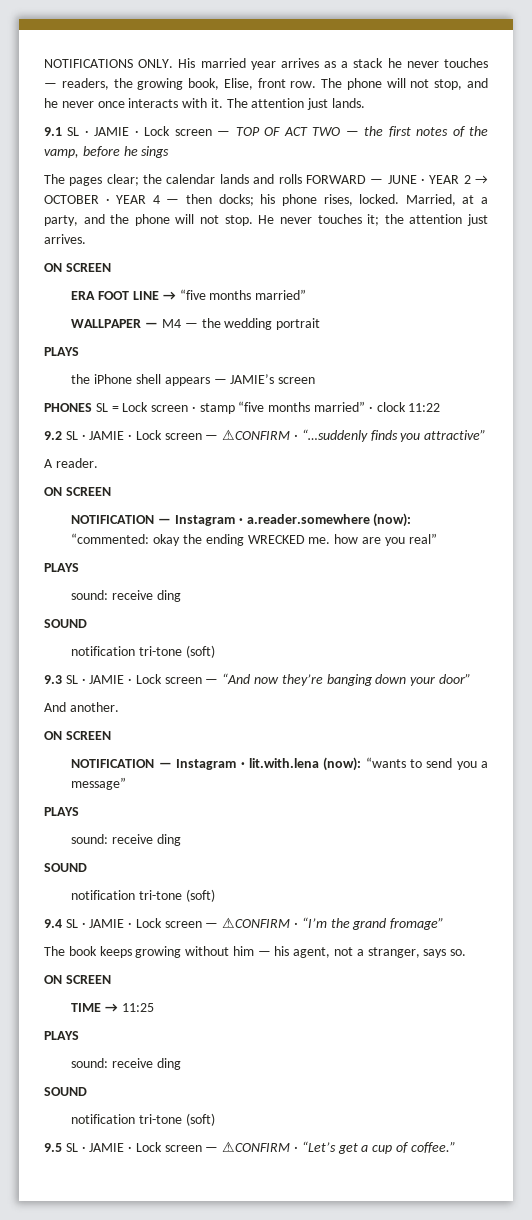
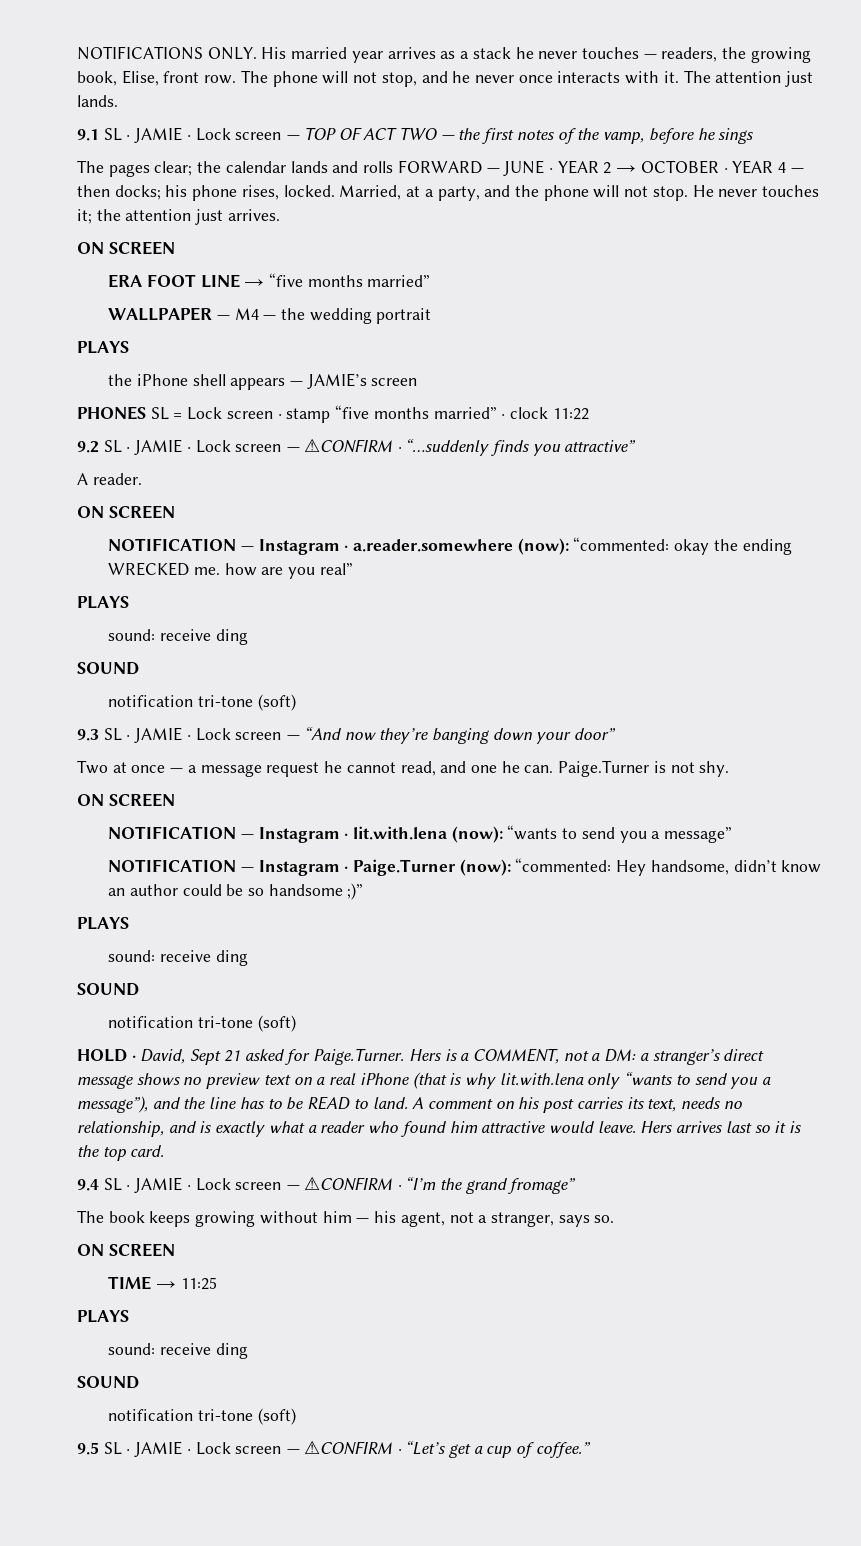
- And another.
+ Two at once — a message request he cannot read, and one he can. Paige.Turner is not shy.
  NOTIFICATION — Instagram · lit.with.lena (now): “wants to send you a message”
+ NOTIFICATION — Instagram · Paige.Turner (now): “commented: Hey handsome, didn’t know an author could be so handsome ;)”
  PLAYS
  sound: receive ding
  SOUND
  notification tri-tone (soft)
+ HOLD · David, Sept 21 asked for Paige.Turner. Hers is a COMMENT, not a DM: a stranger’s direct message shows no preview text on a real iPhone (that is why lit.with.lena only “wants to send you a message”), and the line has to be READ to land. A comment on his post carries its text, needs no relationship, and is exactly what a reader who found him attractive would leave. Hers arrives last so it is the top card.

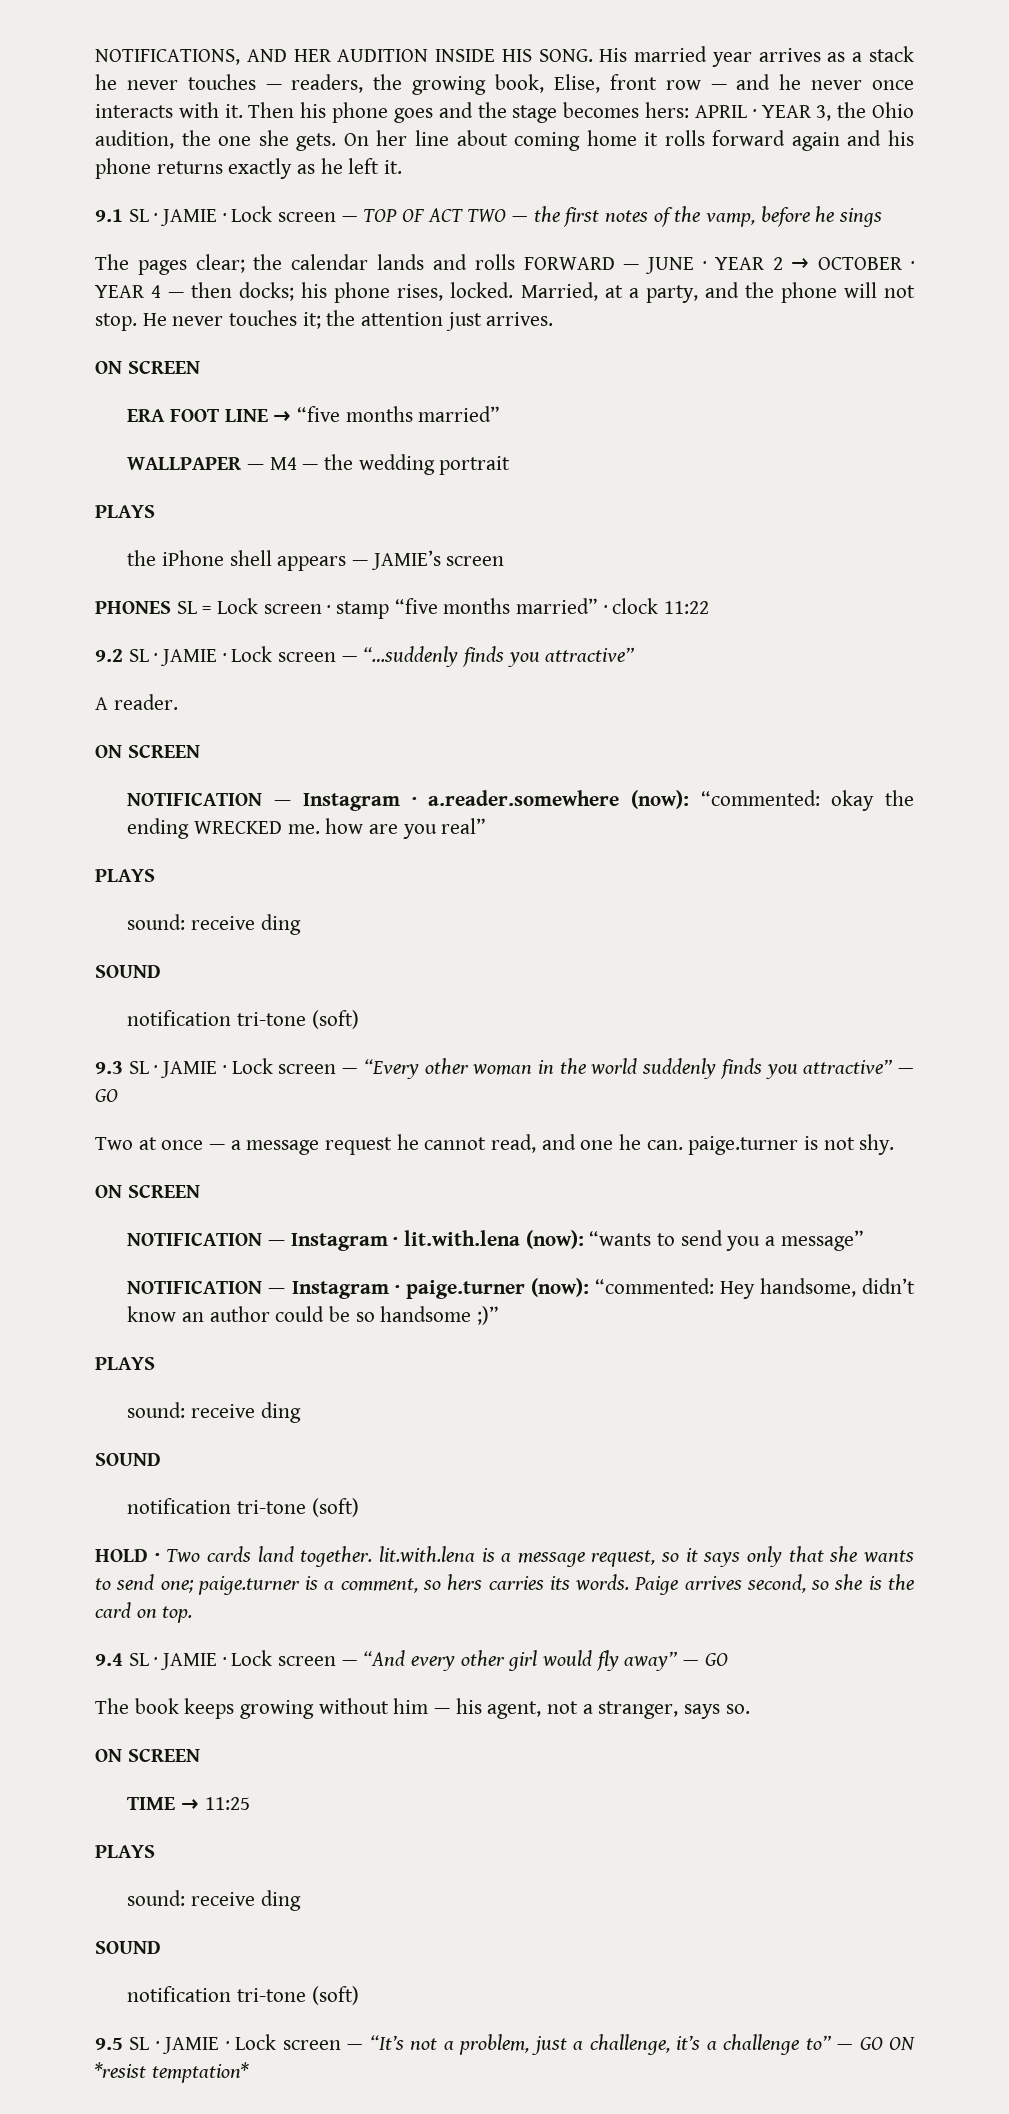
- NOTIFICATIONS ONLY.
+ NOTIFICATIONS, AND HER AUDITION INSIDE HIS SONG.
- His married year arrives as a stack he never touches — readers, the growing book, Elise, front row. The phone will not stop, and he never once interacts with it.
+ His married year arrives as a stack he never touches — readers, the growing book, Elise, front row — and he never once interacts with it.
- The attention just lands.
+ Then his phone goes and the stage becomes hers: APRIL · YEAR 3, the Ohio audition, the one she gets. On her line about coming home it rolls forward again and his phone returns exactly as he left it.
- 9.2 SL · JAMIE · Lock screen — ⚠CONFIRM · “…suddenly finds you attractive”
+ 9.2 SL · JAMIE · Lock screen — “…suddenly finds you attractive”
- 9.3 SL · JAMIE · Lock screen — “And now they’re banging down your door”
+ 9.3 SL · JAMIE · Lock screen — “Every other woman in the world suddenly finds you attractive” — GO
- Two at once — a message request he cannot read, and one he can. Paige.Turner is not shy.
+ Two at once — a message request he cannot read, and one he can. paige.turner is not shy.
- NOTIFICATION — Instagram · Paige.Turner (now): “commented: Hey handsome, didn’t know an author could be so handsome ;)”
+ NOTIFICATION — Instagram · paige.turner (now): “commented: Hey handsome, didn’t know an author could be so handsome ;)”
- HOLD · David, Sept 21 asked for Paige.Turner. Hers is a COMMENT, not a DM: a stranger’s direct message shows no preview text on a real iPhone (that is why lit.with.lena only “wants to send you a message”), and the line has to be READ to land. A comment on his post carries its text, needs no relationship, and is exactly what a reader who found him attractive would leave. Hers arrives last so it is the top card.
+ HOLD · Two cards land together. lit.with.lena is a message request, so it says only that she wants to send one; paige.turner is a comment, so hers carries its words. Paige arrives second, so she is the card on top.
- 9.4 SL · JAMIE · Lock screen — ⚠CONFIRM · “I’m the grand fromage”
+ 9.4 SL · JAMIE · Lock screen — “And every other girl would fly away” — GO
- 9.5 SL · JAMIE · Lock screen — ⚠CONFIRM · “Let’s get a cup of coffee.”
+ 9.5 SL · JAMIE · Lock screen — “It’s not a problem, just a challenge, it’s a challenge to” — GO ON *resist temptation*

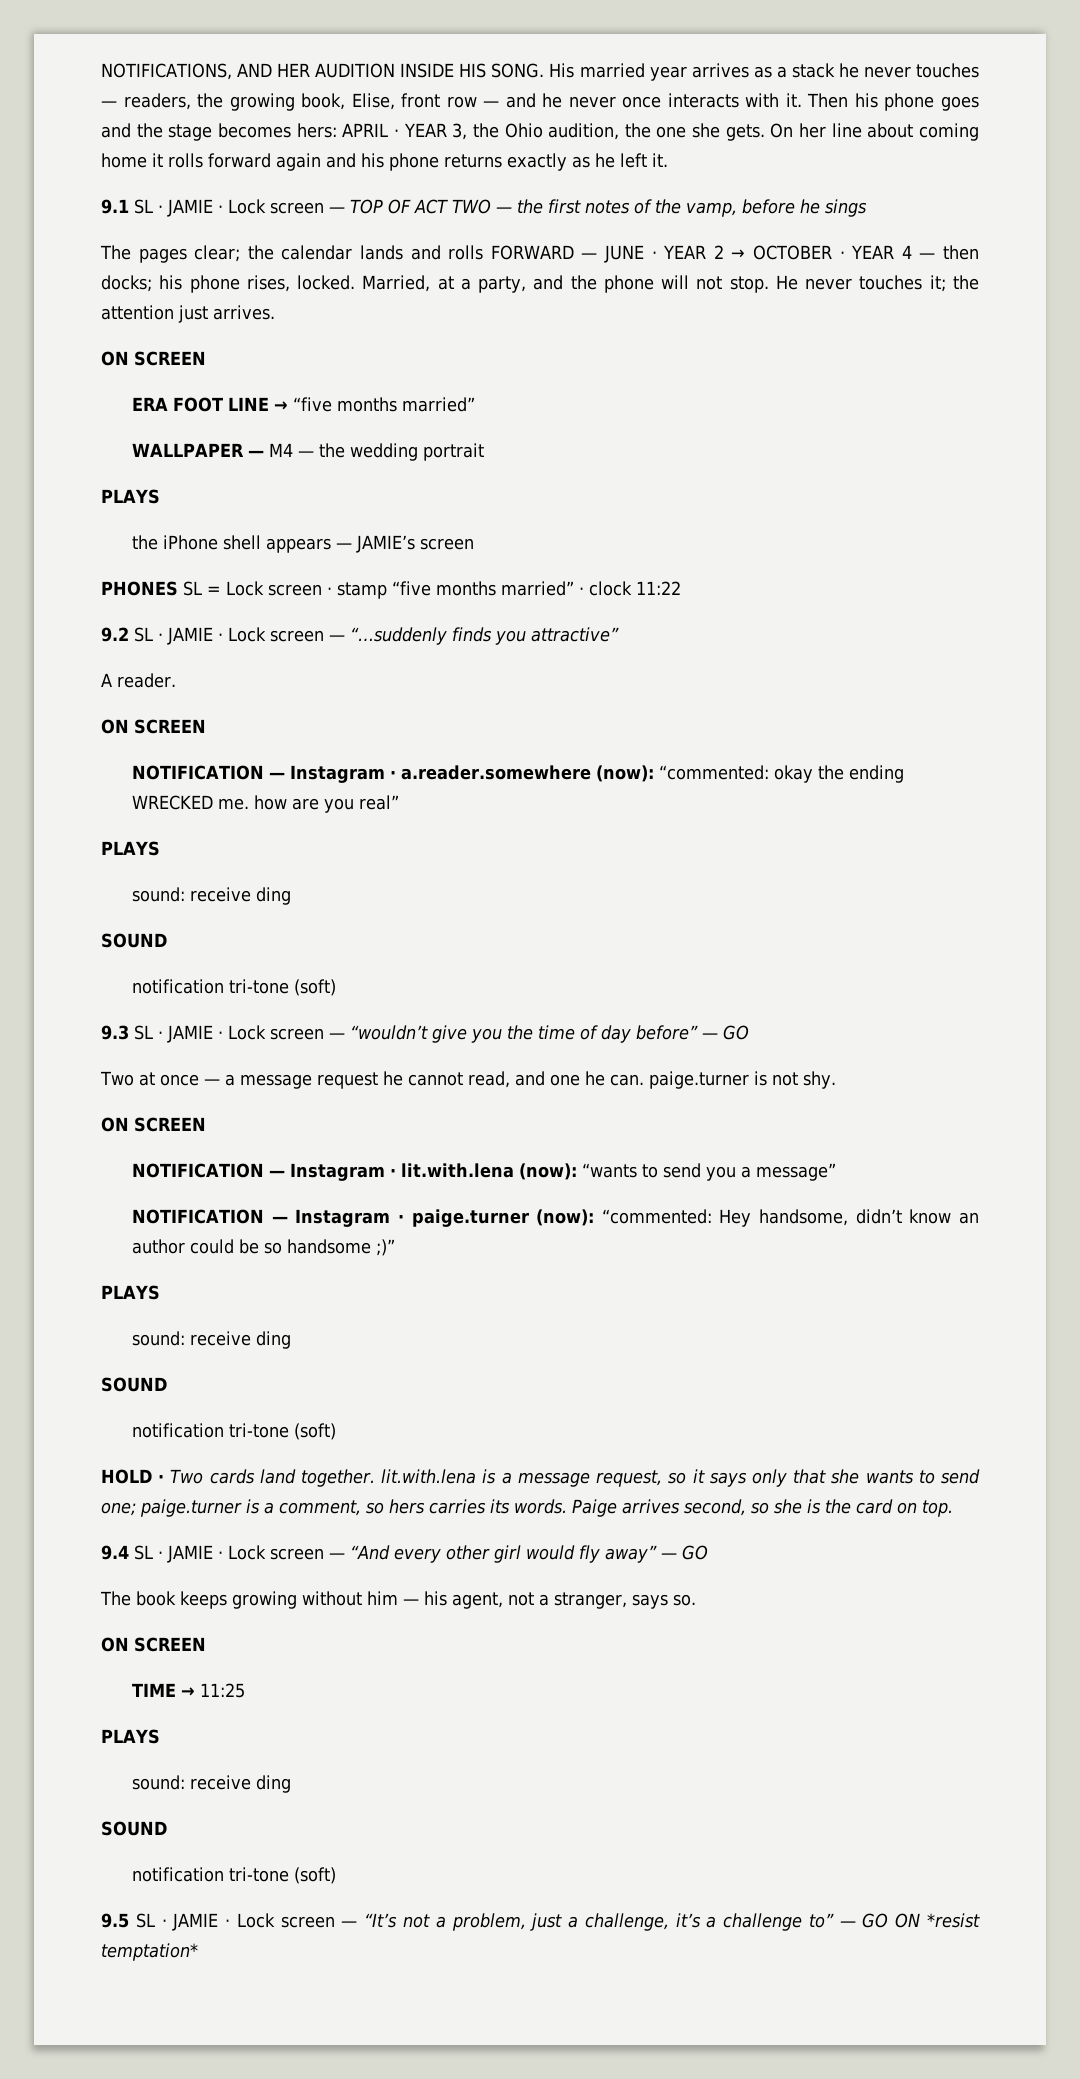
- 9.3 SL · JAMIE · Lock screen — “Every other woman in the world suddenly finds you attractive” — GO
+ 9.3 SL · JAMIE · Lock screen — “wouldn’t give you the time of day before” — GO

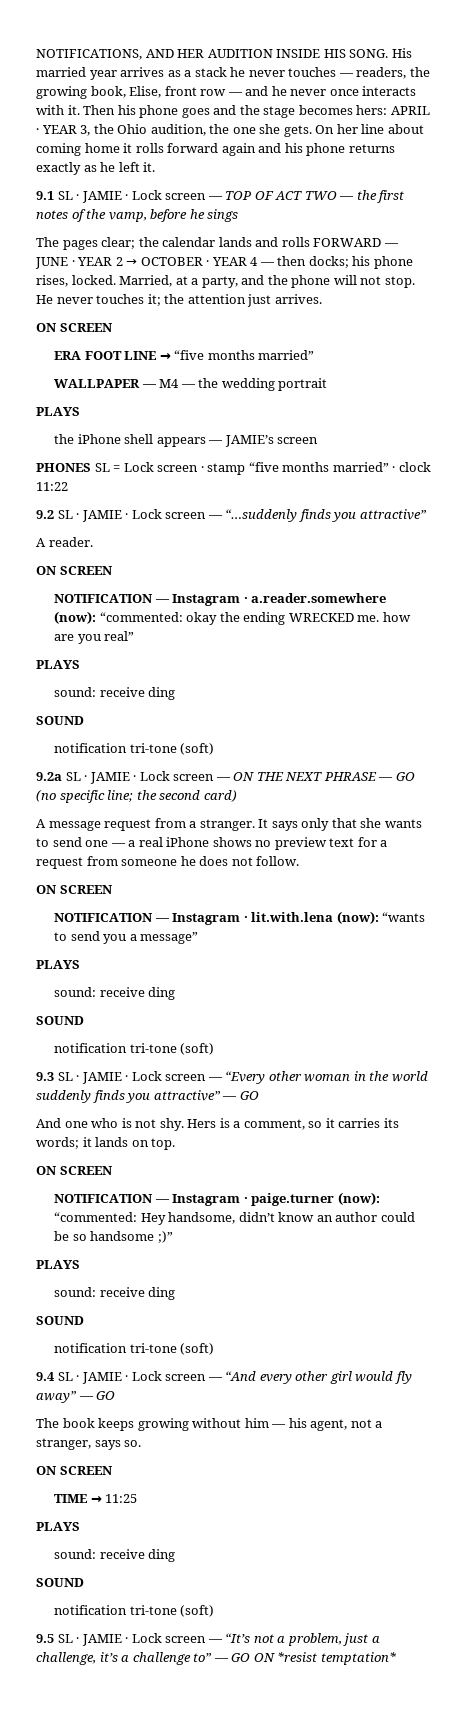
- 9.3 SL · JAMIE · Lock screen — “wouldn’t give you the time of day before” — GO
- Two at once — a message request he cannot read, and one he can. paige.turner is not shy.
+ 9.2a SL · JAMIE · Lock screen — ON THE NEXT PHRASE — GO (no specific line; the second card)
+ A message request from a stranger. It says only that she wants to send one — a real iPhone shows no preview text for a request from someone he does not follow.
  NOTIFICATION — Instagram · lit.with.lena (now): “wants to send you a message”
+ PLAYS
+ sound: receive ding
+ SOUND
+ notification tri-tone (soft)
+ 9.3 SL · JAMIE · Lock screen — “Every other woman in the world suddenly finds you attractive” — GO
+ And one who is not shy. Hers is a comment, so it carries its words; it lands on top.
+ ON SCREEN
- HOLD · Two cards land together. lit.with.lena is a message request, so it says only that she wants to send one; paige.turner is a comment, so hers carries its words. Paige arrives second, so she is the card on top.

